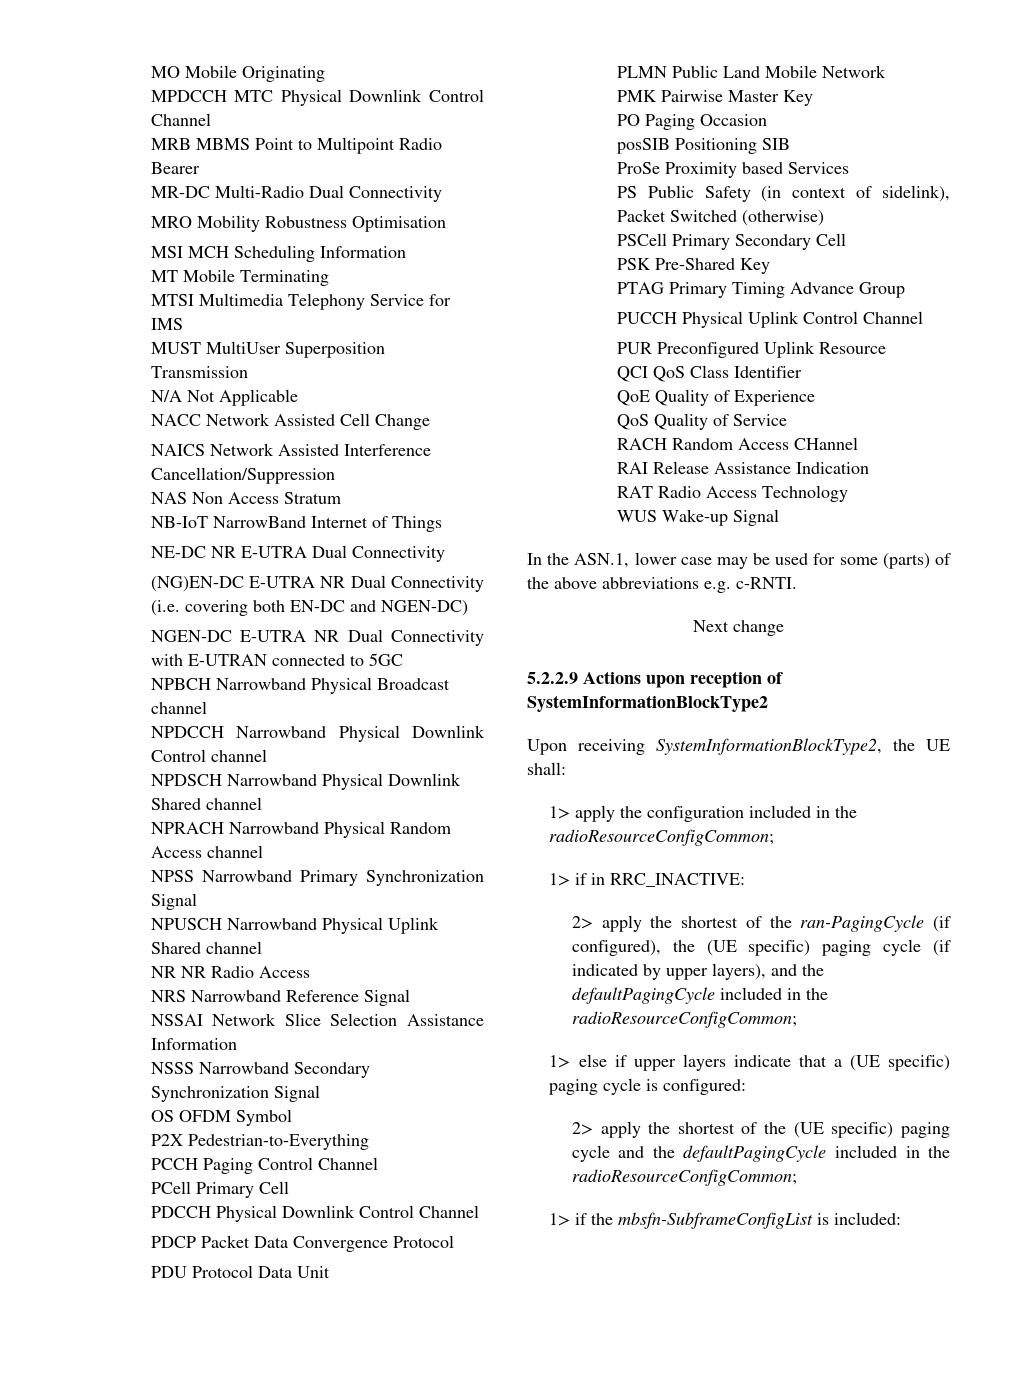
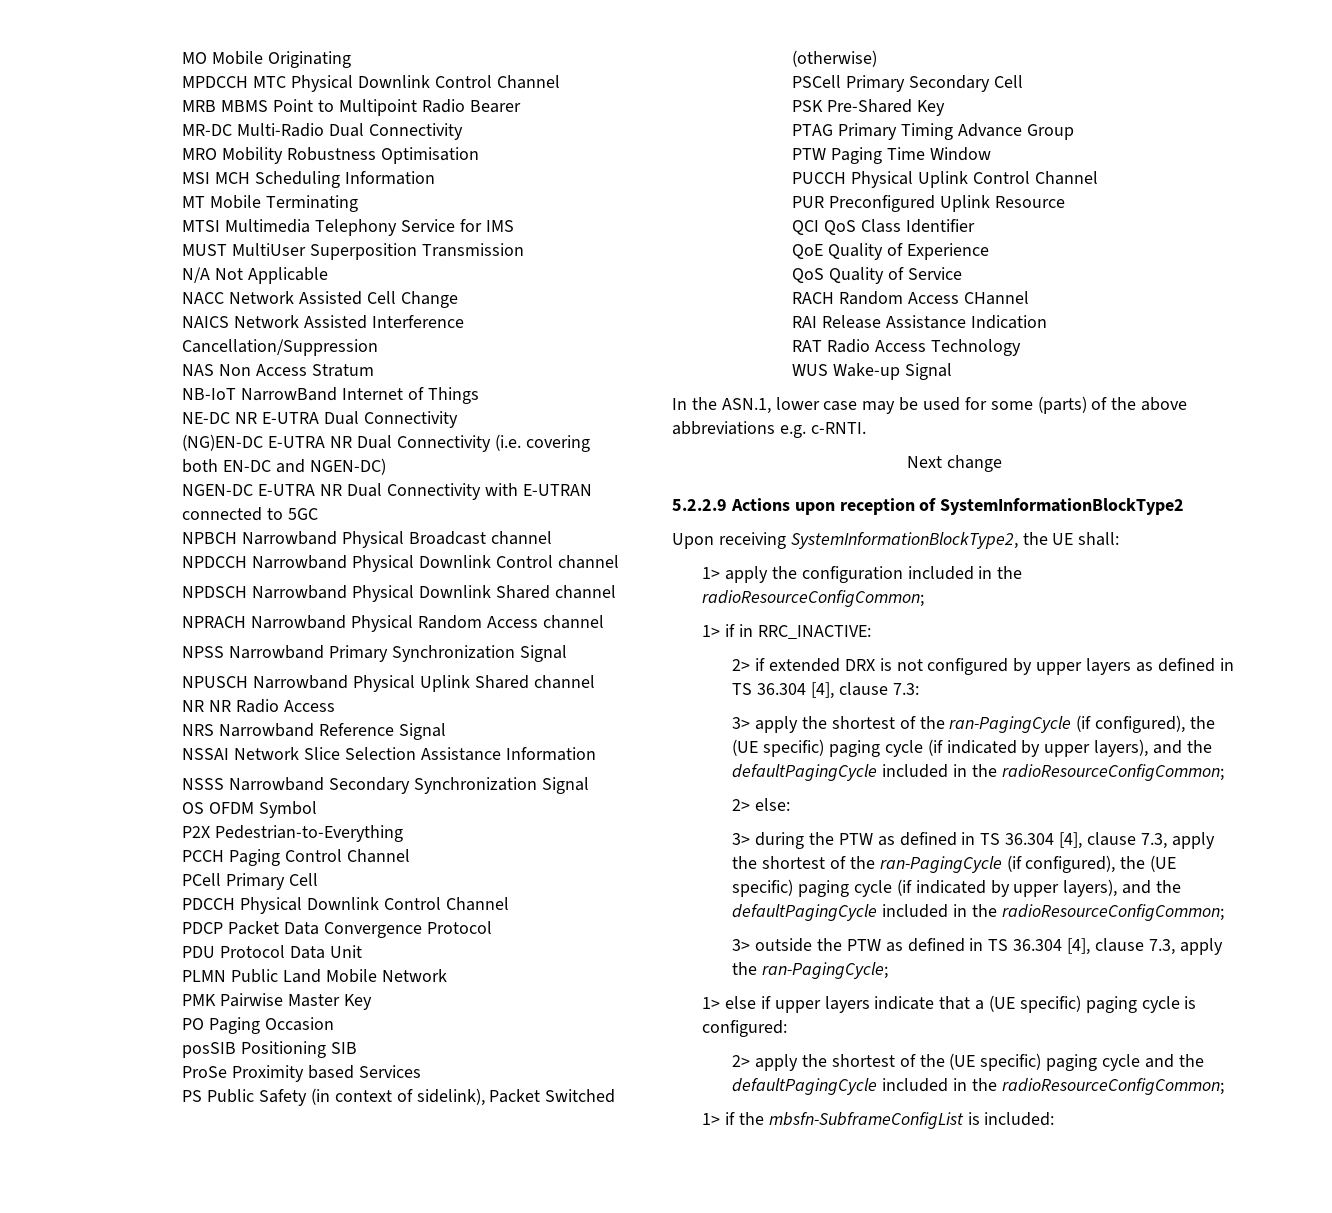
+ PTW Paging Time Window
- 2> apply the shortest of the ran-PagingCycle (if configured), the (UE specific) paging cycle (if indicated by upper layers), and the defaultPagingCycle included in the radioResourceConfigCommon;
+ 2> if extended DRX is not configured by upper layers as defined in TS 36.304 [4], clause 7.3:
+ 3> apply the shortest of the ran-PagingCycle (if configured), the (UE specific) paging cycle (if indicated by upper layers), and the defaultPagingCycle included in the radioResourceConfigCommon;
+ 2> else:
+ 3> during the PTW as defined in TS 36.304 [4], clause 7.3, apply the shortest of the ran-PagingCycle (if configured), the (UE specific) paging cycle (if indicated by upper layers), and the defaultPagingCycle included in the radioResourceConfigCommon;
+ 3> outside the PTW as defined in TS 36.304 [4], clause 7.3, apply the ran-PagingCycle;

